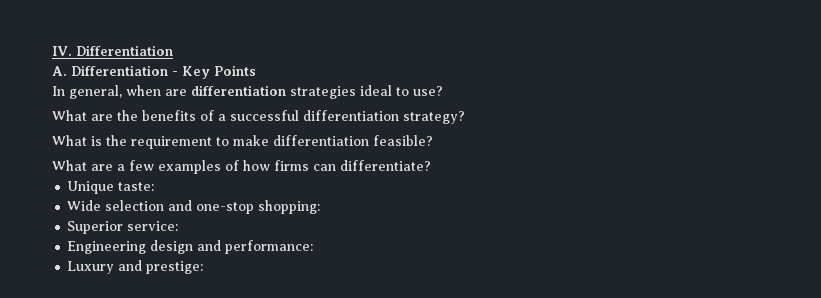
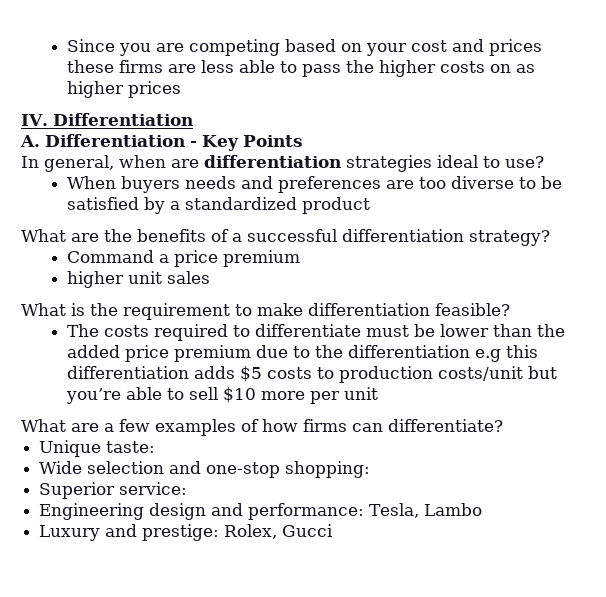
+ Since you are competing based on your cost and prices these firms are less able to pass the higher costs on as higher prices
+ When buyers needs and preferences are too diverse to be satisfied by a standardized product
+ Command a price premium
+ higher unit sales
+ The costs required to differentiate must be lower than the added price premium due to the differentiation e.g this differentiation adds $5 costs to production costs/unit but you’re able to sell $10 more per unit
- Engineering design and performance:
+ Engineering design and performance: Tesla, Lambo
- Luxury and prestige:
+ Luxury and prestige: Rolex, Gucci

